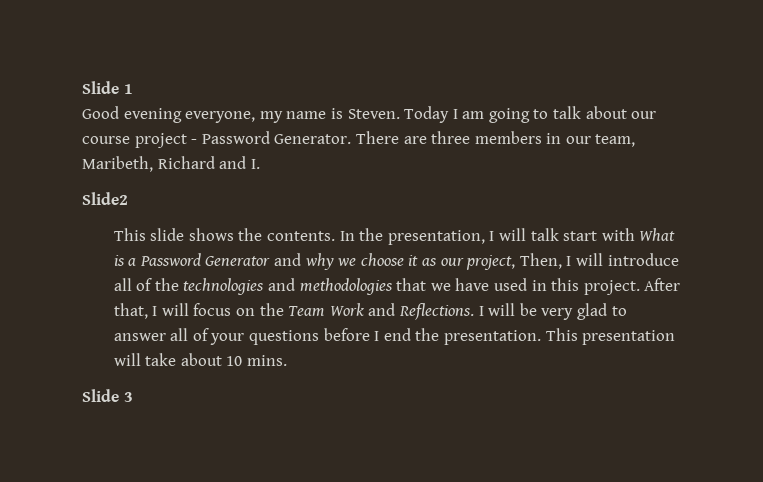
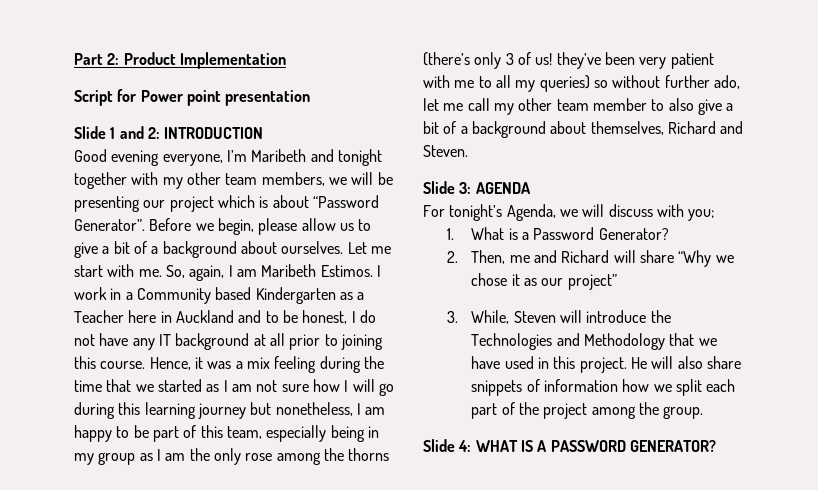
+ Part 2: Product Implementation
+ Script for Power point presentation
- Slide 1
+ Slide 1 and 2: INTRODUCTION
- Good evening everyone, my name is Steven. Today I am going to talk about our course project - Password Generator. There are three members in our team, Maribeth, Richard and I.
- Slide2
- This slide shows the contents. In the presentation, I will talk start with What is a Password Generator and why we choose it as our project, Then, I will introduce all of the technologies and methodologies that we have used in this project.
+ Good evening everyone, I’m Maribeth and tonight together with my other team members, we will be presenting our project which is about “Password Generator”. Before we begin, please allow us to give a bit of a background about ourselves. Let me start with me. So, again, I am Maribeth Estimos. I work in a Community based Kindergarten as a Teacher here in Auckland and to be honest, I do not have any IT background at all prior to joining this course. Hence, it was a mix feeling during the time that we started as I am not sure how I will go during this learning journey but nonetheless, I am happy to be part of this team, especially being in my group as I am the only rose among the thorns (there’s only 3 of us! they’ve been very patient with me to all my queries) so without further ado, let me call my other team member to also give a bit of a background about themselves, Richard and Steven.
+ Slide 3: AGENDA
+ For tonight’s Agenda, we will discuss with you;
+ 1. What is a Password Generator?
+ 2. Then, me and Richard will share “Why we chose it as our project”
+ 3. While, Steven will introduce the Technologies and Methodology that we have used in this project.
- After that, I will focus on the Team Work and Reflections. I will be very glad to answer all of your questions before I end the presentation. This presentation will take about 10 mins.
- Slide 3
+ He will also share snippets of information how we split each part of the project among the group.
+ Slide 4: WHAT IS A PASSWORD GENERATOR?

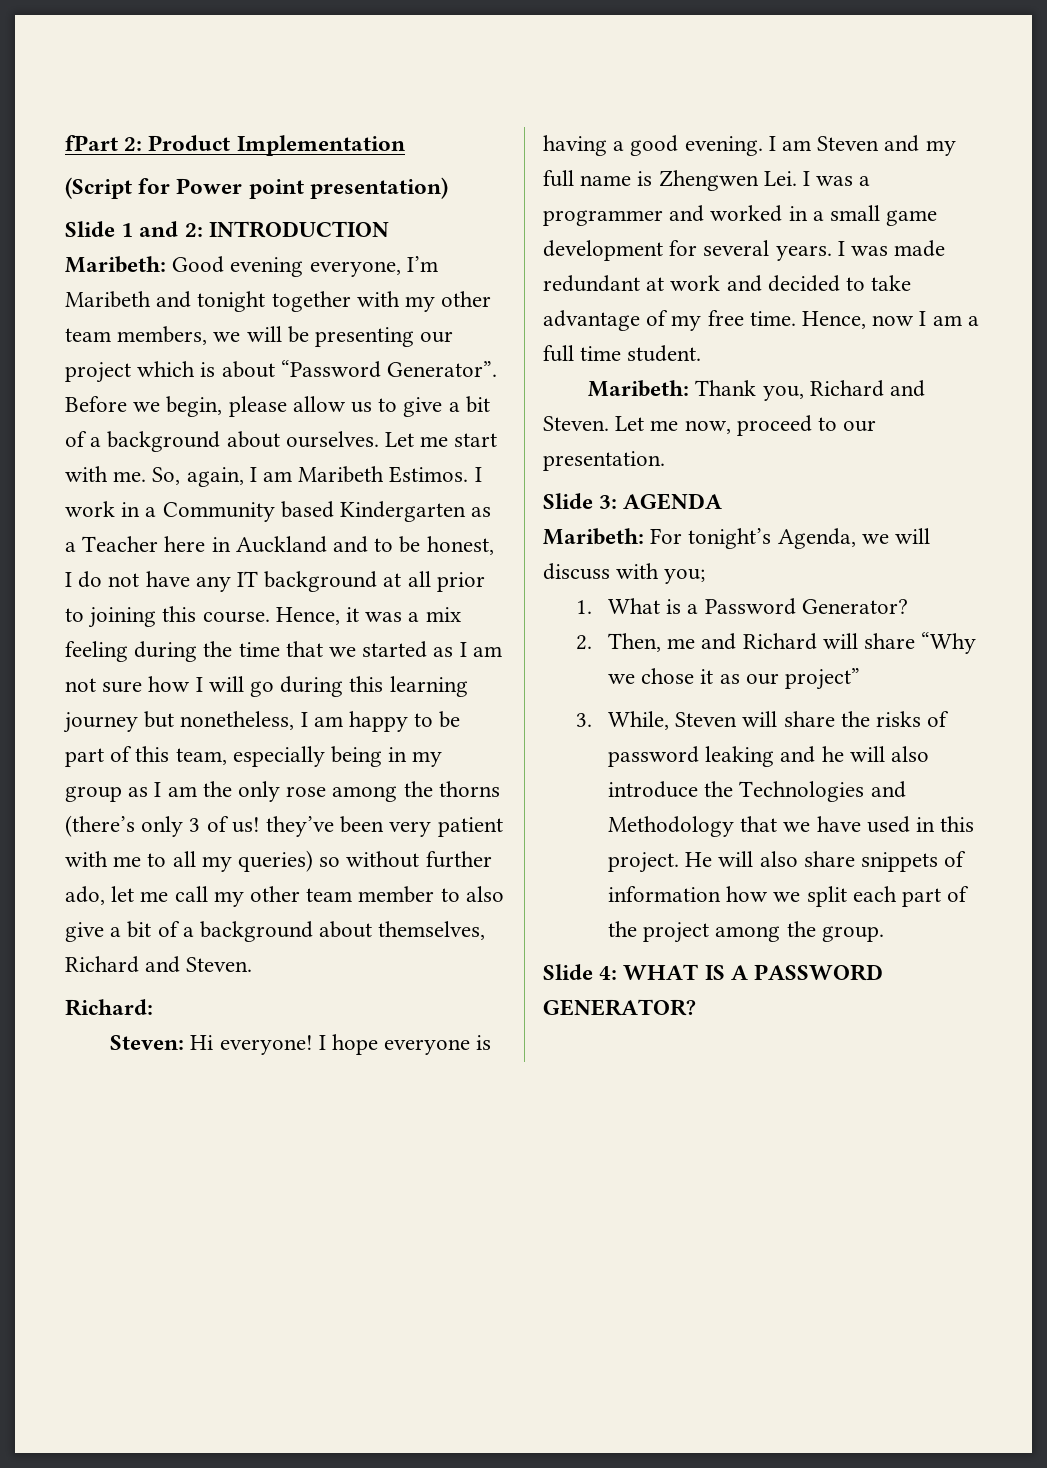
- Part 2: Product Implementation
+ fPart 2: Product Implementation
- Script for Power point presentation
+ (Script for Power point presentation)
- Good evening everyone, I’m Maribeth and tonight together with my other team members, we will be presenting our project which is about “Password Generator”.
+ Maribeth: Good evening everyone, I’m Maribeth and tonight together with my other team members, we will be presenting our project which is about “Password Generator”.
+ Richard:
+ Steven: Hi everyone! I hope everyone is having a good evening. I am Steven and my full name is Zhengwen Lei. I was a programmer and worked in a small game development for several years. I was made redundant at work and decided to take advantage of my free time. Hence, now I am a full time student.
+ Maribeth: Thank you, Richard and Steven. Let me now, proceed to our presentation.
- For tonight’s Agenda, we will discuss with you;
+ Maribeth: For tonight’s Agenda, we will discuss with you;
- 3. While, Steven will introduce the Technologies and Methodology that we have used in this project.
+ 3. While, Steven will share the risks of password leaking and he will also introduce the Technologies and Methodology that we have used in this project.

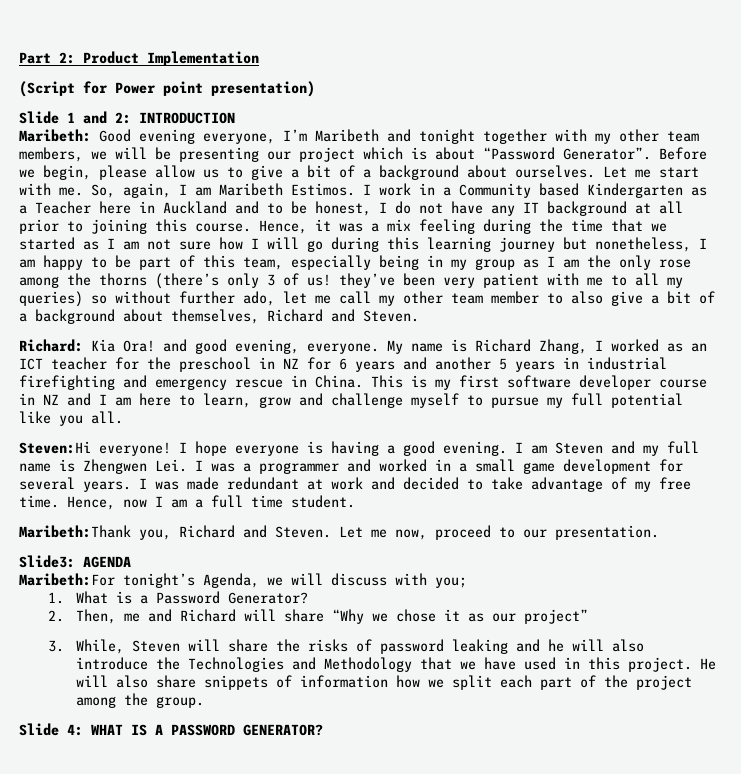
- fPart 2: Product Implementation
+ Part 2: Product Implementation
- Richard:
- Steven: Hi everyone!
+ Richard: Kia Ora! and good evening, everyone. My name is Richard Zhang, I worked as an ICT teacher for the preschool in NZ for 6 years and another 5 years in industrial firefighting and emergency rescue in China. This is my first software developer course in NZ and I am here to learn, grow and challenge myself to pursue my full potential like you all.
+ Steven:Hi everyone!
- Maribeth: Thank you, Richard and Steven.
+ Maribeth:Thank you, Richard and Steven.
- Slide 3: AGENDA
+ Slide3: AGENDA
- Maribeth: For tonight’s Agenda, we will discuss with you;
+ Maribeth:For tonight’s Agenda, we will discuss with you;

